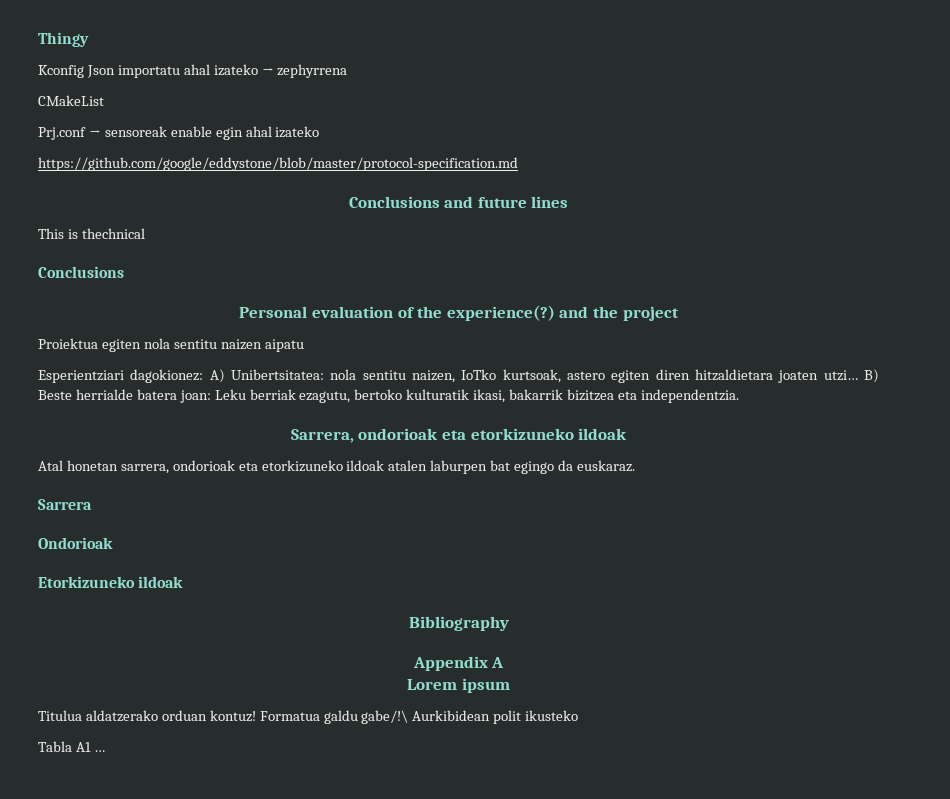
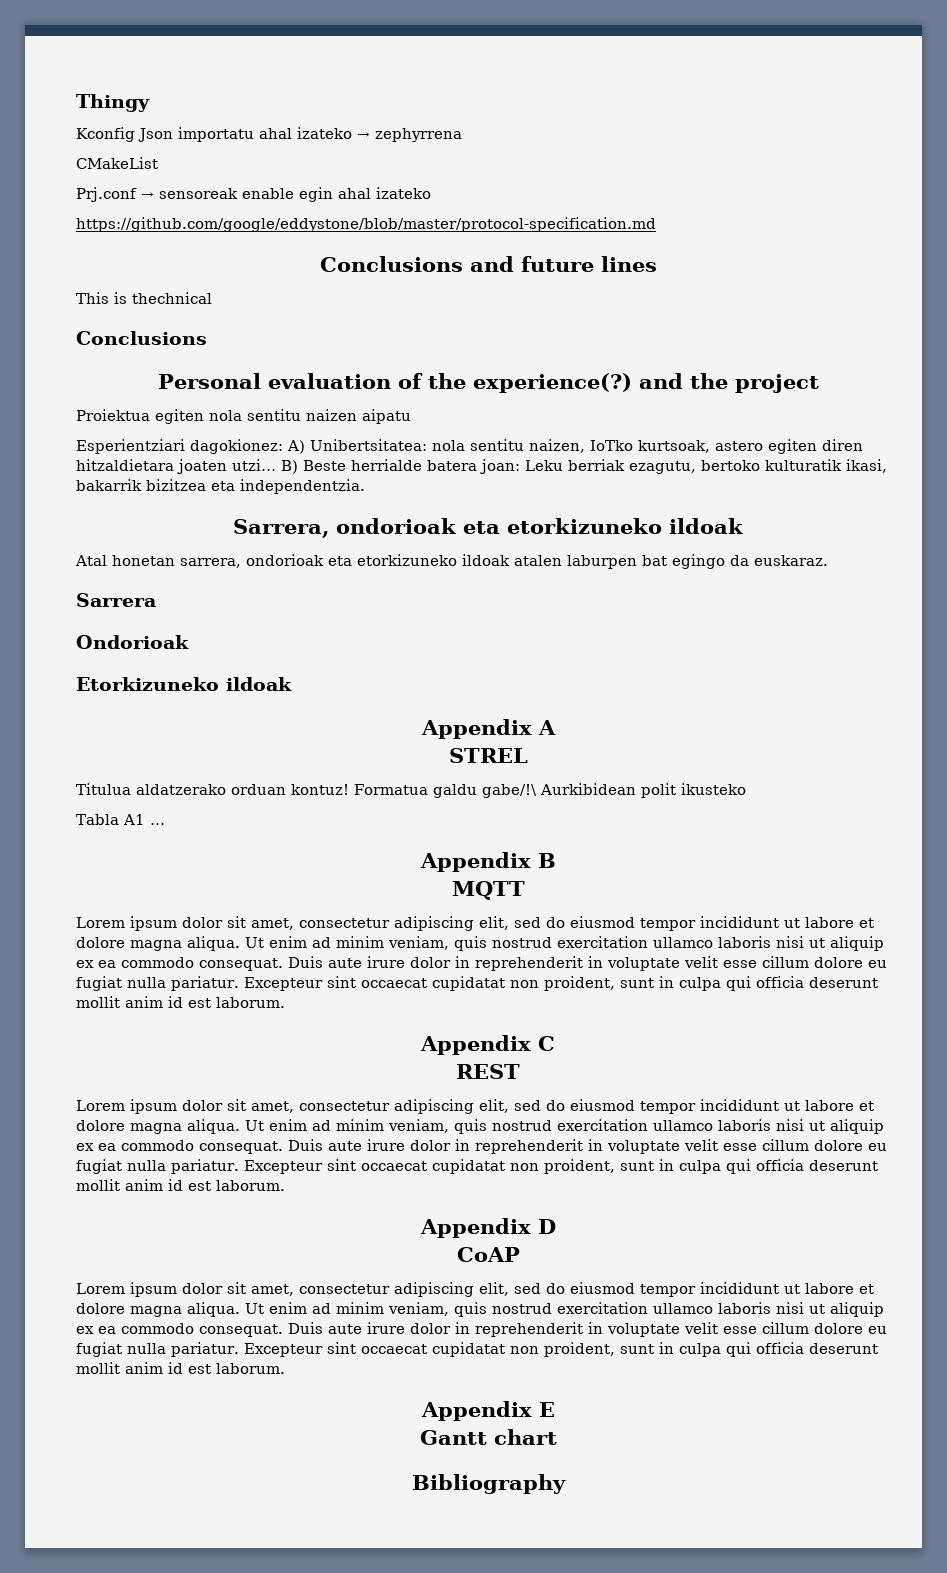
- Bibliography
- Lorem ipsum
+ STREL
+ Appendix B
+ MQTT
+ Lorem ipsum dolor sit amet, consectetur adipiscing elit, sed do eiusmod tempor incididunt ut labore et dolore magna aliqua. Ut enim ad minim veniam, quis nostrud exercitation ullamco laboris nisi ut aliquip ex ea commodo consequat. Duis aute irure dolor in reprehenderit in voluptate velit esse cillum dolore eu fugiat nulla pariatur. Excepteur sint occaecat cupidatat non proident, sunt in culpa qui officia deserunt mollit anim id est laborum.
+ Appendix C
+ REST
+ Lorem ipsum dolor sit amet, consectetur adipiscing elit, sed do eiusmod tempor incididunt ut labore et dolore magna aliqua. Ut enim ad minim veniam, quis nostrud exercitation ullamco laboris nisi ut aliquip ex ea commodo consequat. Duis aute irure dolor in reprehenderit in voluptate velit esse cillum dolore eu fugiat nulla pariatur. Excepteur sint occaecat cupidatat non proident, sunt in culpa qui officia deserunt mollit anim id est laborum.
+ Appendix D
+ CoAP
+ Lorem ipsum dolor sit amet, consectetur adipiscing elit, sed do eiusmod tempor incididunt ut labore et dolore magna aliqua. Ut enim ad minim veniam, quis nostrud exercitation ullamco laboris nisi ut aliquip ex ea commodo consequat. Duis aute irure dolor in reprehenderit in voluptate velit esse cillum dolore eu fugiat nulla pariatur. Excepteur sint occaecat cupidatat non proident, sunt in culpa qui officia deserunt mollit anim id est laborum.
+ Appendix E
+ Gantt chart
+ Bibliography

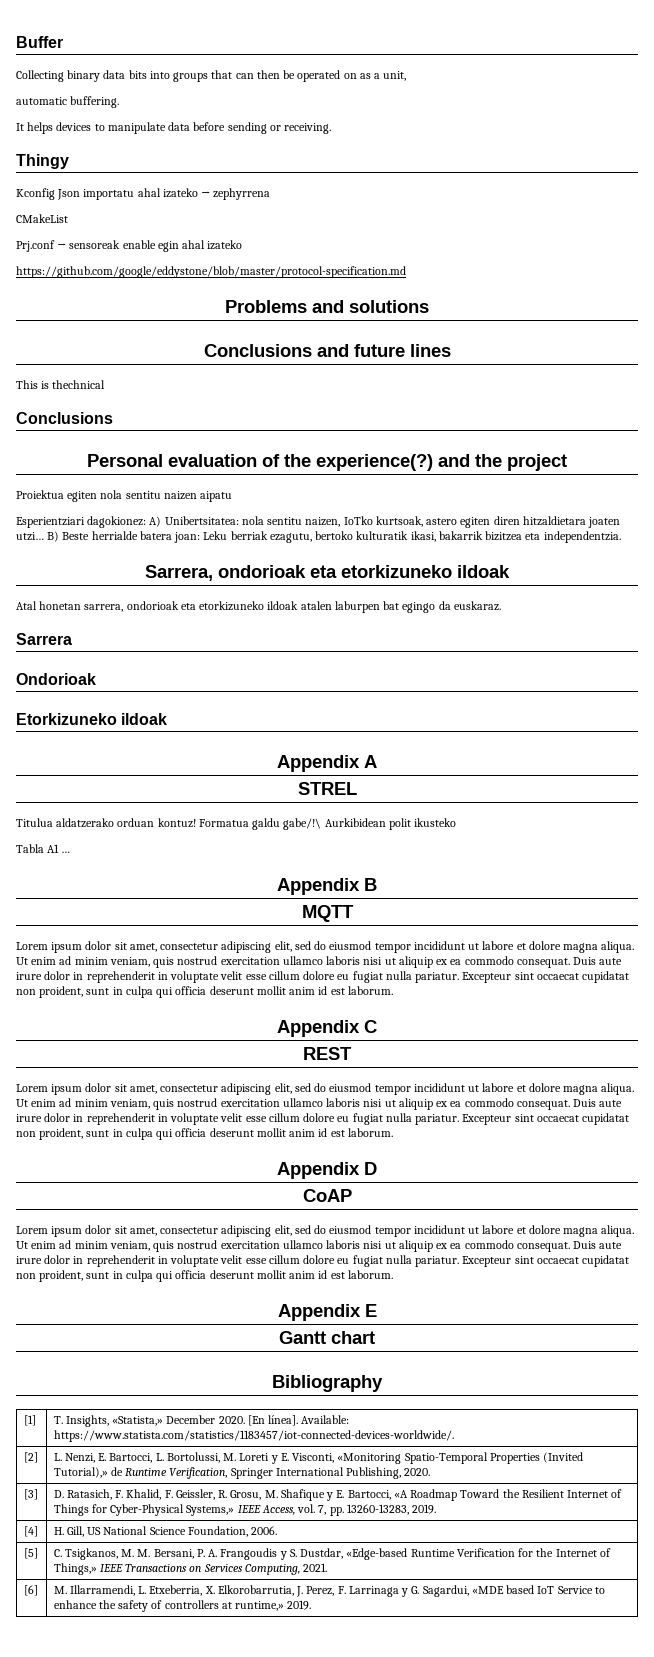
+ Buffer
+ Collecting binary data bits into groups that can then be operated on as a unit,
+ automatic buffering.
+ It helps devices to manipulate data before sending or receiving.
+ Problems and solutions
+ [1] | T. Insights, «Statista,» December 2020. [En línea]. Available: https://www.statista.com/statistics/1183457/iot-connected-devices-worldwide/.
+ [2] | L. Nenzi, E. Bartocci, L. Bortolussi, M. Loreti y E. Visconti, «Monitoring Spatio-Temporal Properties (Invited Tutorial),» de Runtime Verification, Springer International Publishing, 2020.
+ [3] | D. Ratasich, F. Khalid, F. Geissler, R. Grosu, M. Shafique y E. Bartocci, «A Roadmap Toward the Resilient Internet of Things for Cyber-Physical Systems,» IEEE Access, vol. 7, pp. 13260-13283, 2019.
+ [4] | H. Gill, US National Science Foundation, 2006.
+ [5] | C. Tsigkanos, M. M. Bersani, P. A. Frangoudis y S. Dustdar, «Edge-based Runtime Verification for the Internet of Things,» IEEE Transactions on Services Computing, 2021.
+ [6] | M. Illarramendi, L. Etxeberria, X. Elkorobarrutia, J. Perez, F. Larrinaga y G. Sagardui, «MDE based IoT Service to enhance the safety of controllers at runtime,» 2019.

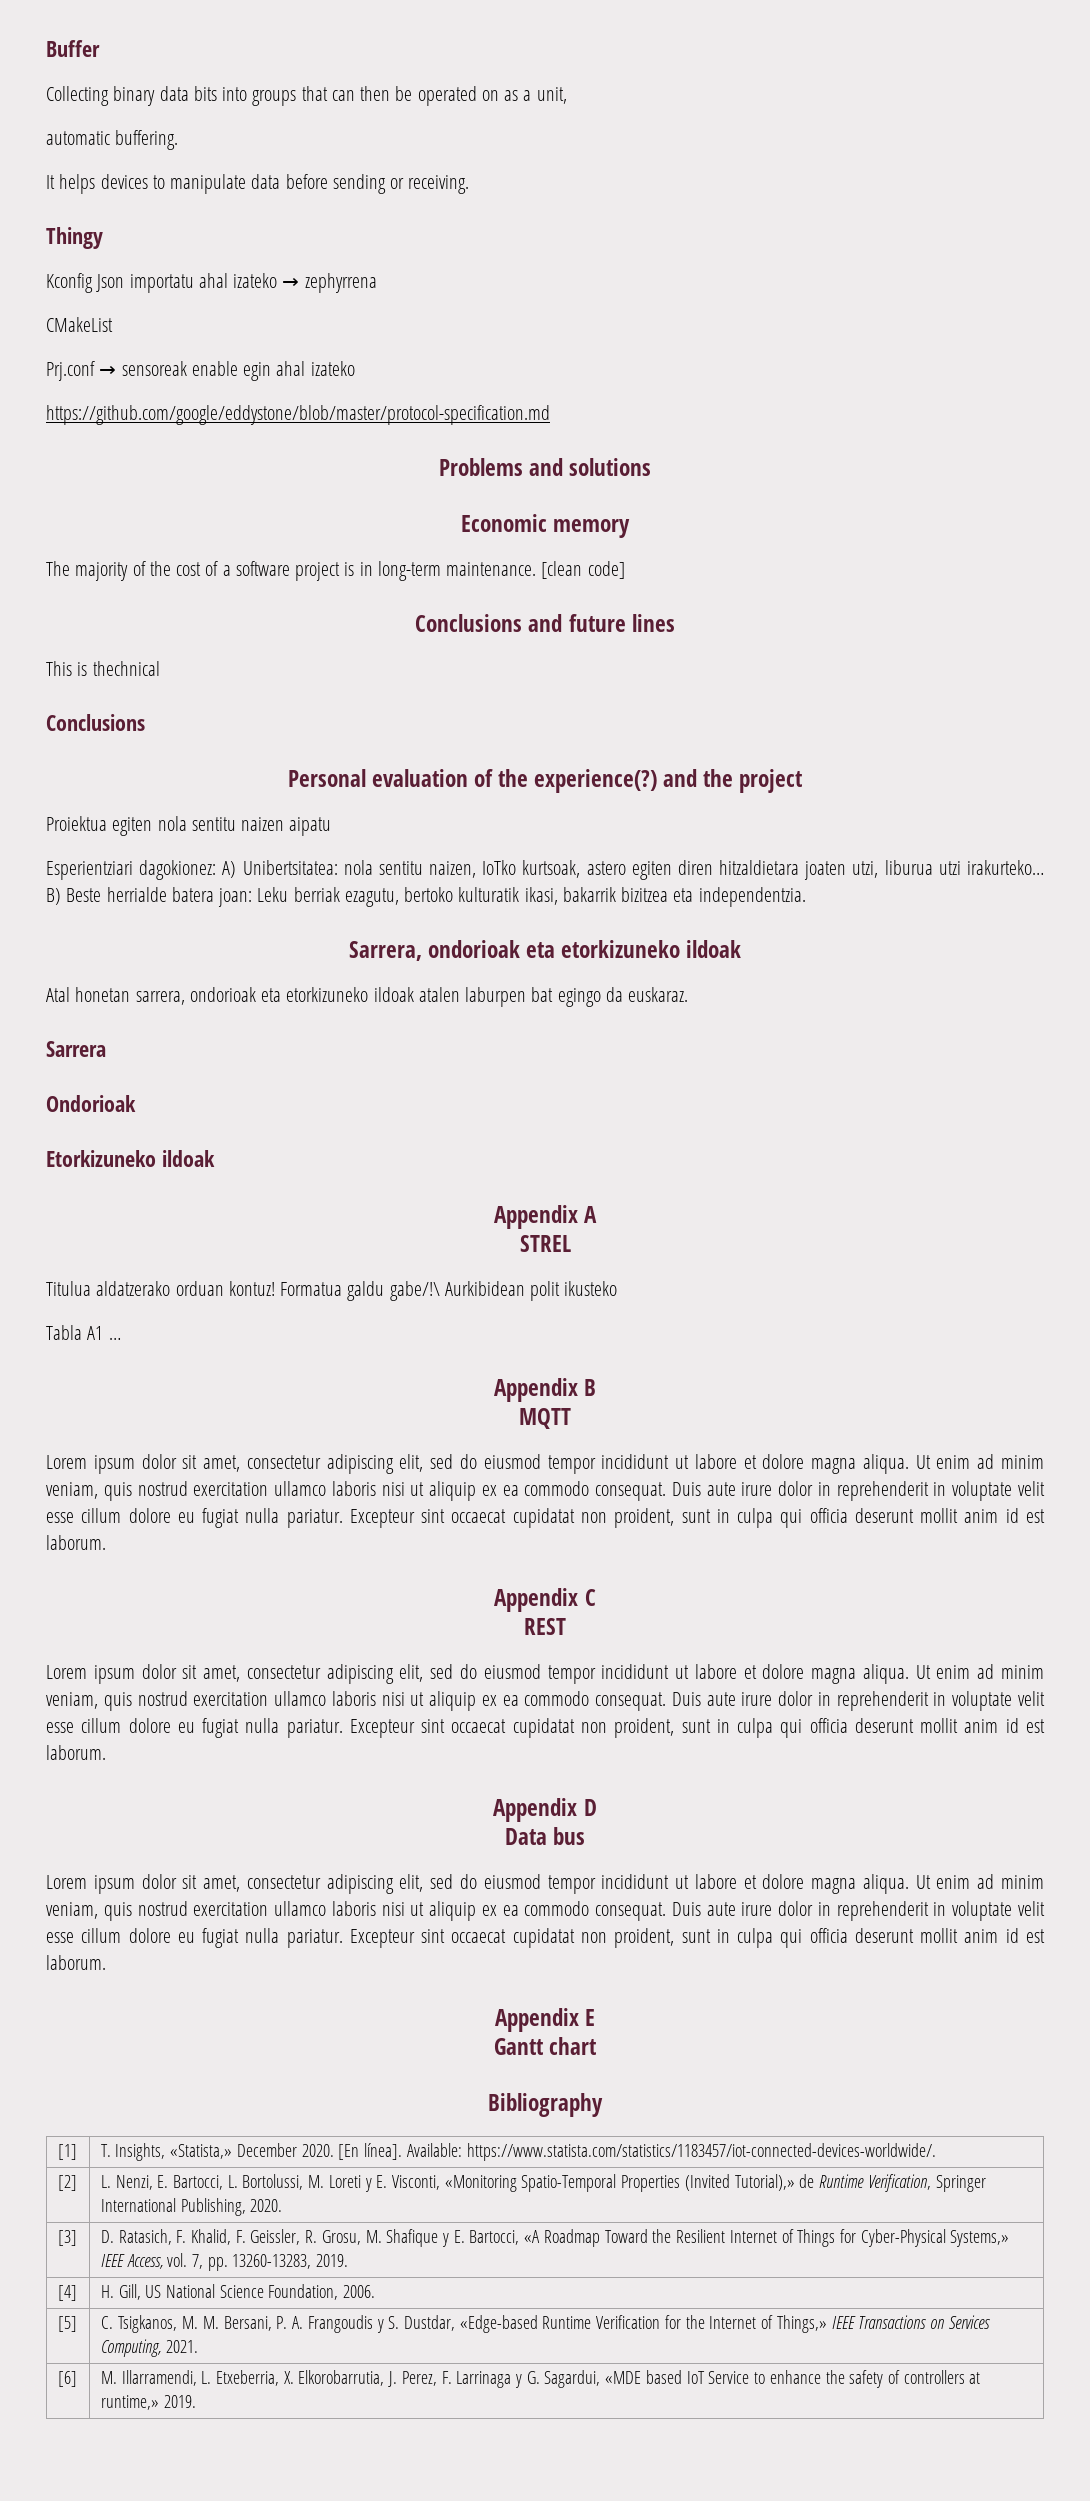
+ Economic memory
+ The majority of the cost of a software project is in long-term maintenance. [clean code]
- Esperientziari dagokionez: A) Unibertsitatea: nola sentitu naizen, IoTko kurtsoak, astero egiten diren hitzaldietara joaten utzi…
+ Esperientziari dagokionez: A) Unibertsitatea: nola sentitu naizen, IoTko kurtsoak, astero egiten diren hitzaldietara joaten utzi, liburua utzi irakurteko…
- CoAP
+ Data bus

